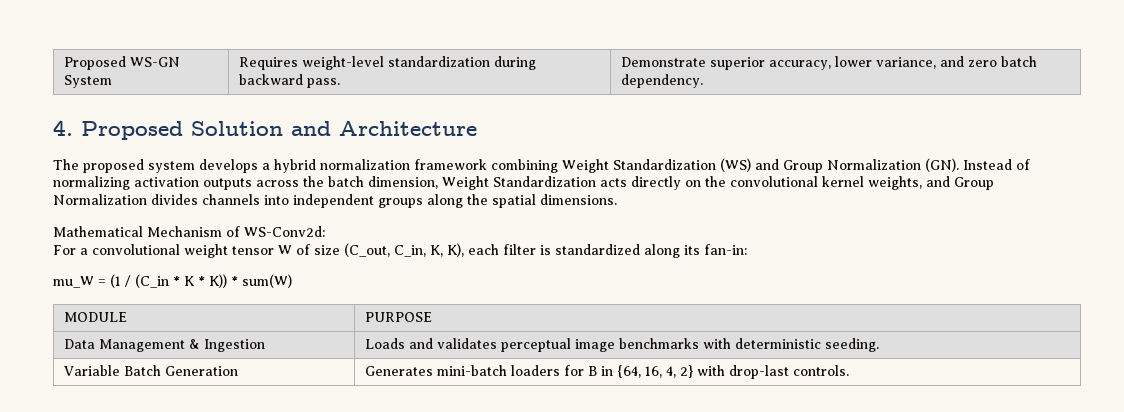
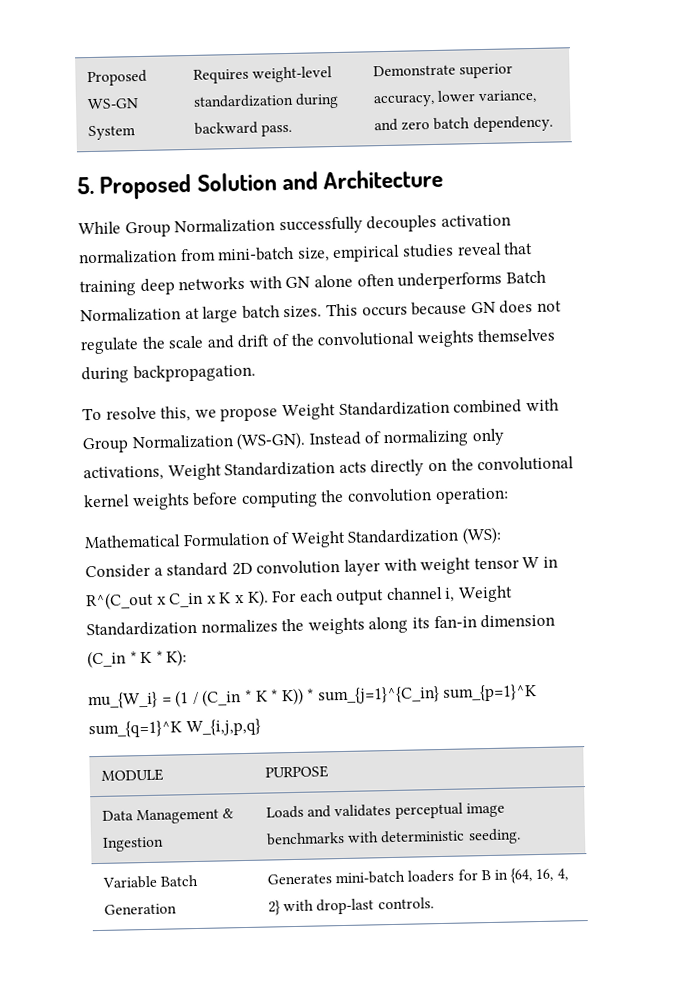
- 4. Proposed Solution and Architecture
+ 5. Proposed Solution and Architecture
- The proposed system develops a hybrid normalization framework combining Weight Standardization (WS) and Group Normalization (GN). Instead of normalizing activation outputs across the batch dimension, Weight Standardization acts directly on the convolutional kernel weights, and Group Normalization divides channels into independent groups along the spatial dimensions.
- Mathematical Mechanism of WS-Conv2d:
- For a convolutional weight tensor W of size (C_out, C_in, K, K), each filter is standardized along its fan-in:
- mu_W = (1 / (C_in * K * K)) * sum(W)
+ While Group Normalization successfully decouples activation normalization from mini-batch size, empirical studies reveal that training deep networks with GN alone often underperforms Batch Normalization at large batch sizes. This occurs because GN does not regulate the scale and drift of the convolutional weights themselves during backpropagation.
+ To resolve this, we propose Weight Standardization combined with Group Normalization (WS-GN). Instead of normalizing only activations, Weight Standardization acts directly on the convolutional kernel weights before computing the convolution operation:
+ Mathematical Formulation of Weight Standardization (WS):
+ Consider a standard 2D convolution layer with weight tensor W in R^(C_out x C_in x K x K). For each output channel i, Weight Standardization normalizes the weights along its fan-in dimension (C_in * K * K):
+ mu_{W_i} = (1 / (C_in * K * K)) * sum_{j=1}^{C_in} sum_{p=1}^K sum_{q=1}^K W_{i,j,p,q}

